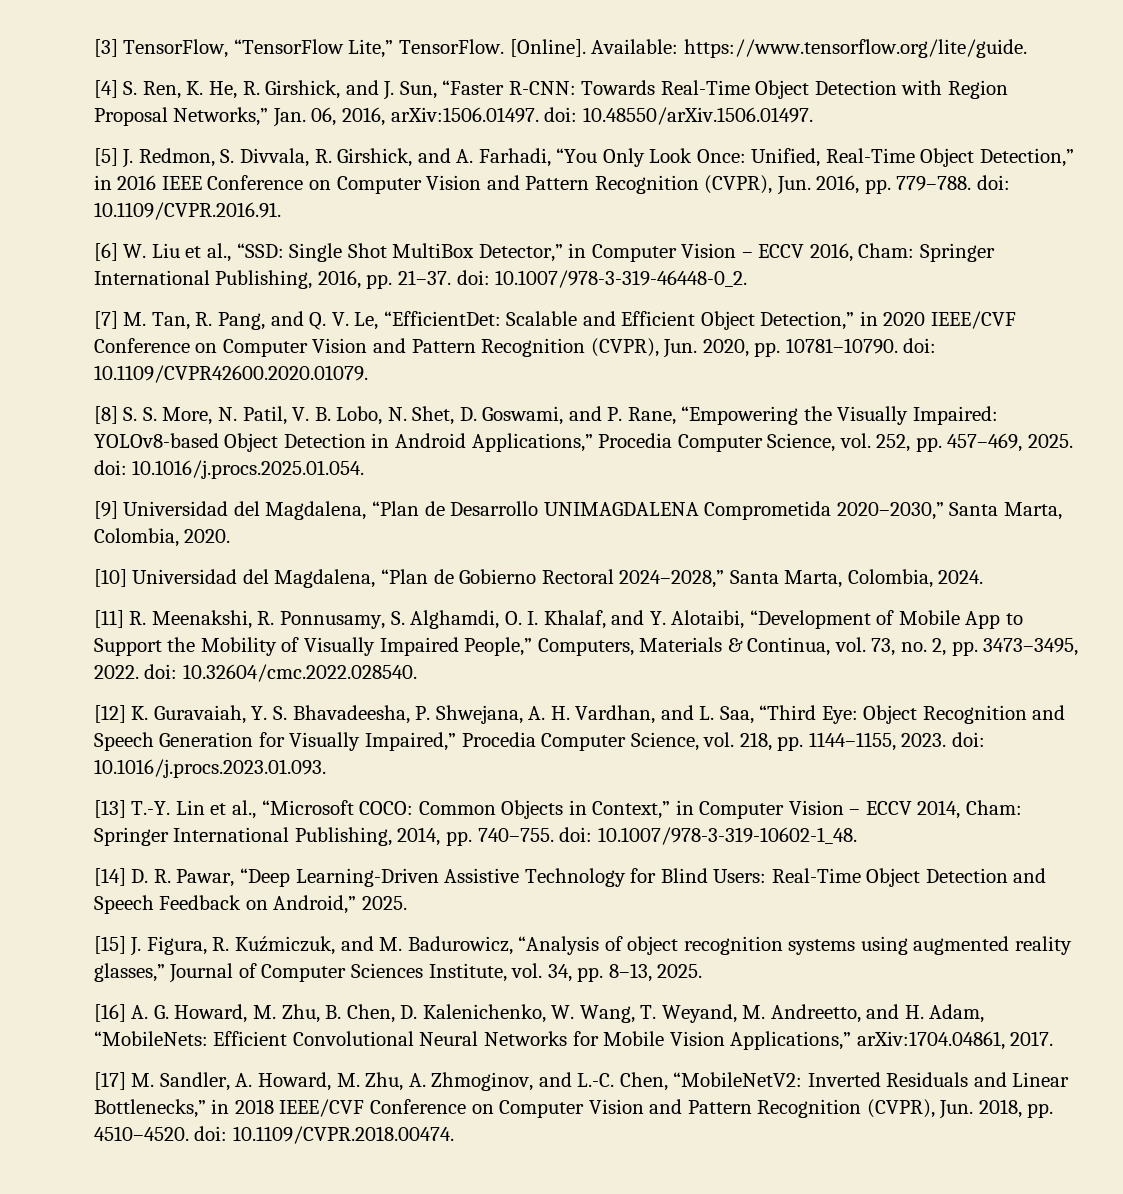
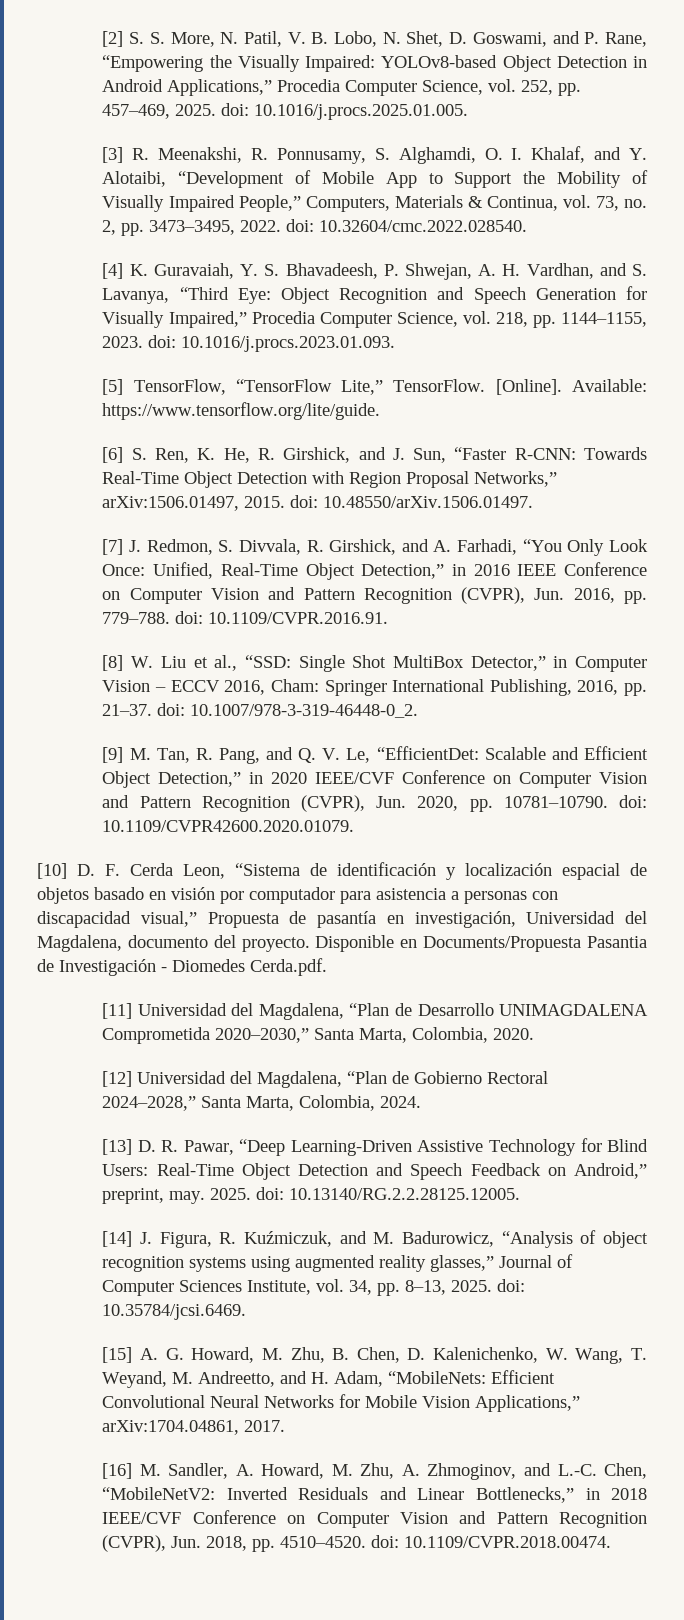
- [3] TensorFlow, “TensorFlow Lite,” TensorFlow. [Online]. Available: https://www.tensorflow.org/lite/guide.
- [4] S. Ren, K. He, R. Girshick, and J. Sun, “Faster R-CNN: Towards Real-Time Object Detection with Region Proposal Networks,” Jan. 06, 2016, arXiv:1506.01497. doi: 10.48550/arXiv.1506.01497.
- [5] J. Redmon, S. Divvala, R. Girshick, and A. Farhadi, “You Only Look Once: Unified, Real-Time Object Detection,” in 2016 IEEE Conference on Computer Vision and Pattern Recognition (CVPR), Jun. 2016, pp. 779–788. doi: 10.1109/CVPR.2016.91.
- [6] W. Liu et al., “SSD: Single Shot MultiBox Detector,” in Computer Vision – ECCV 2016, Cham: Springer International Publishing, 2016, pp. 21–37. doi: 10.1007/978-3-319-46448-0_2.
- [7] M. Tan, R. Pang, and Q. V. Le, “EfficientDet: Scalable and Efficient Object Detection,” in 2020 IEEE/CVF Conference on Computer Vision and Pattern Recognition (CVPR), Jun. 2020, pp. 10781–10790. doi: 10.1109/CVPR42600.2020.01079.
- [8] S. S. More, N. Patil, V. B. Lobo, N. Shet, D. Goswami, and P. Rane, “Empowering the Visually Impaired:
+ [2] S. S. More, N. Patil, V. B. Lobo, N. Shet, D. Goswami, and P. Rane, “Empowering the Visually Impaired:
- 10.1016/j.procs.2025.01.054.
- [9] Universidad del Magdalena, “Plan de Desarrollo UNIMAGDALENA Comprometida 2020–2030,” Santa Marta, Colombia, 2020.
- [10] Universidad del Magdalena, “Plan de Gobierno Rectoral 2024–2028,” Santa Marta, Colombia, 2024.
- [11] R. Meenakshi, R. Ponnusamy, S. Alghamdi, O. I. Khalaf, and Y. Alotaibi, “Development of Mobile App to Support the Mobility of Visually Impaired People,” Computers, Materials & Continua, vol. 73, no. 2, pp. 3473–3495, 2022. doi:
+ 10.1016/j.procs.2025.01.005.
+ [3] R. Meenakshi, R. Ponnusamy, S. Alghamdi, O. I. Khalaf, and Y. Alotaibi, “Development of Mobile App to Support the Mobility of Visually Impaired People,” Computers, Materials & Continua, vol. 73, no. 2, pp. 3473–3495, 2022. doi:
- [12] K. Guravaiah, Y. S. Bhavadeesha, P. Shwejana, A. H. Vardhan, and L. Saa, “Third Eye: Object Recognition and Speech Generation for Visually Impaired,” Procedia Computer Science, vol. 218, pp. 1144–1155, 2023. doi: 10.1016/j.procs.2023.01.093.
+ [4] K. Guravaiah, Y. S. Bhavadeesh, P. Shwejan, A. H. Vardhan, and S. Lavanya, “Third Eye: Object Recognition and Speech Generation for Visually Impaired,” Procedia Computer Science, vol. 218, pp. 1144–1155, 2023. doi: 10.1016/j.procs.2023.01.093.
- [13] T.-Y. Lin et al., “Microsoft COCO: Common Objects in Context,” in Computer Vision – ECCV 2014, Cham: Springer International Publishing, 2014, pp. 740–755. doi: 10.1007/978-3-319-10602-1_48.
- [14] D. R. Pawar, “Deep Learning-Driven Assistive Technology for Blind Users:
+ [5] TensorFlow, “TensorFlow Lite,” TensorFlow. [Online]. Available: https://www.tensorflow.org/lite/guide.
+ [6] S. Ren, K. He, R. Girshick, and J. Sun, “Faster R-CNN: Towards Real-Time Object Detection with Region Proposal Networks,” arXiv:1506.01497, 2015. doi: 10.48550/arXiv.1506.01497.
+ [7] J. Redmon, S. Divvala, R. Girshick, and A. Farhadi, “You Only Look Once: Unified, Real-Time Object Detection,” in 2016 IEEE Conference on Computer Vision and Pattern Recognition (CVPR), Jun. 2016, pp. 779–788. doi: 10.1109/CVPR.2016.91.
+ [8] W. Liu et al., “SSD: Single Shot MultiBox Detector,” in Computer Vision – ECCV 2016, Cham: Springer International Publishing, 2016, pp. 21–37. doi: 10.1007/978-3-319-46448-0_2.
+ [9] M. Tan, R. Pang, and Q. V. Le, “EfficientDet: Scalable and Efficient Object Detection,” in 2020 IEEE/CVF Conference on Computer Vision and Pattern Recognition (CVPR), Jun. 2020, pp. 10781–10790. doi: 10.1109/CVPR42600.2020.01079.
+ [10] D. F. Cerda Leon, “Sistema de identificación y localización espacial de objetos basado en visión por computador para asistencia a personas con discapacidad visual,” Propuesta de pasantía en investigación, Universidad del Magdalena, documento del proyecto. Disponible en Documents/Propuesta Pasantia de Investigación - Diomedes Cerda.pdf.
+ [11] Universidad del Magdalena, “Plan de Desarrollo UNIMAGDALENA Comprometida 2020–2030,” Santa Marta, Colombia, 2020.
+ [12] Universidad del Magdalena, “Plan de Gobierno Rectoral 2024–2028,” Santa Marta, Colombia, 2024.
+ [13] D. R. Pawar, “Deep Learning-Driven Assistive Technology for Blind Users:
- Real-Time Object Detection and Speech Feedback on Android,” 2025.
- [15] J. Figura, R. Kuźmiczuk, and M. Badurowicz, “Analysis of object recognition systems using augmented reality glasses,” Journal of Computer Sciences Institute, vol. 34, pp. 8–13, 2025.
- [16] A. G. Howard, M. Zhu, B. Chen, D. Kalenichenko, W. Wang, T. Weyand, M. Andreetto, and H. Adam, “MobileNets:
+ Real-Time Object Detection and Speech Feedback on Android,” preprint, may. 2025. doi: 10.13140/RG.2.2.28125.12005.
+ [14] J. Figura, R. Kuźmiczuk, and M. Badurowicz, “Analysis of object recognition systems using augmented reality glasses,” Journal of Computer Sciences Institute, vol. 34, pp. 8–13, 2025. doi: 10.35784/jcsi.6469.
+ [15] A. G. Howard, M. Zhu, B. Chen, D. Kalenichenko, W. Wang, T. Weyand, M. Andreetto, and H. Adam, “MobileNets:
- [17] M. Sandler, A. Howard, M. Zhu, A. Zhmoginov, and L.-C. Chen, “MobileNetV2: Inverted Residuals and Linear Bottlenecks,” in 2018 IEEE/CVF Conference on Computer Vision and Pattern Recognition (CVPR), Jun. 2018, pp. 4510–4520. doi: 10.1109/CVPR.2018.00474.
+ [16] M. Sandler, A. Howard, M. Zhu, A. Zhmoginov, and L.-C. Chen, “MobileNetV2: Inverted Residuals and Linear Bottlenecks,” in 2018 IEEE/CVF Conference on Computer Vision and Pattern Recognition (CVPR), Jun. 2018, pp. 4510–4520. doi: 10.1109/CVPR.2018.00474.

